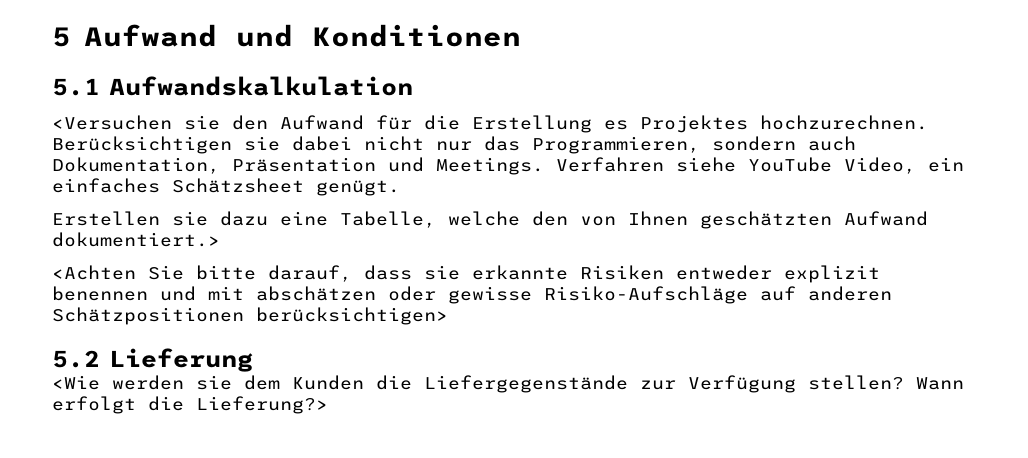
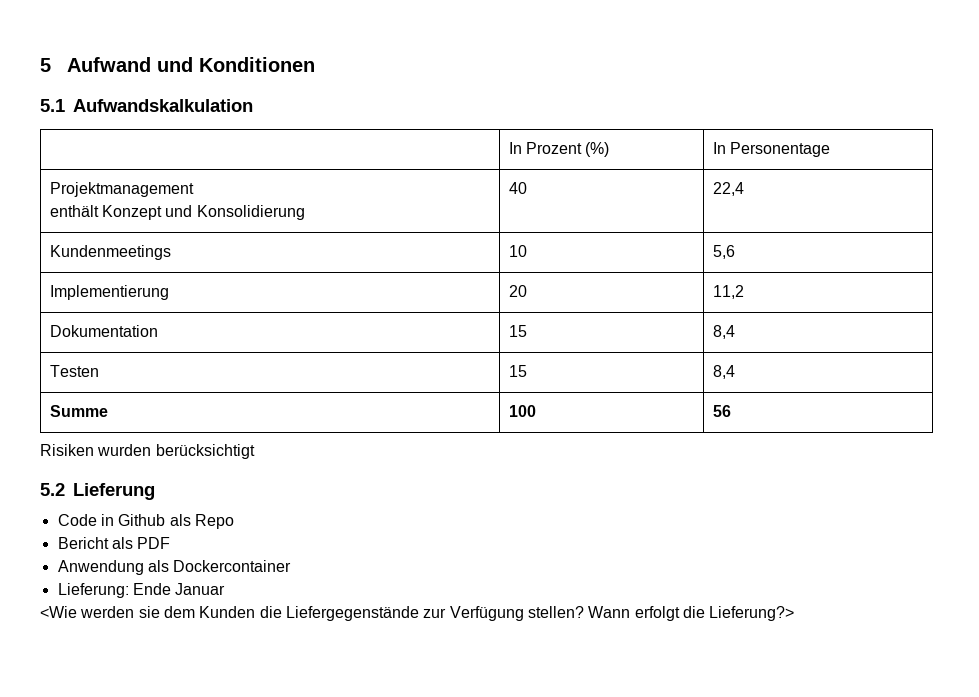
- <Versuchen sie den Aufwand für die Erstellung es Projektes hochzurechnen. Berücksichtigen sie dabei nicht nur das Programmieren, sondern auch Dokumentation, Präsentation und Meetings. Verfahren siehe YouTube Video, ein einfaches Schätzsheet genügt.
- Erstellen sie dazu eine Tabelle, welche den von Ihnen geschätzten Aufwand dokumentiert.>
- <Achten Sie bitte darauf, dass sie erkannte Risiken entweder explizit benennen und mit abschätzen oder gewisse Risiko-Aufschläge auf anderen Schätzpositionen berücksichtigen>
+ | In Prozent (%) | In Personentage
+ Projektmanagement
+ enthält Konzept und Konsolidierung | 40 | 22,4
+ Kundenmeetings | 10 | 5,6
+ Implementierung | 20 | 11,2
+ Dokumentation | 15 | 8,4
+ Testen | 15 | 8,4
+ Summe | 100 | 56
+ Risiken wurden berücksichtigt
  5.2 Lieferung
+ Code in Github als Repo
+ Bericht als PDF
+ Anwendung als Dockercontainer
+ Lieferung: Ende Januar

